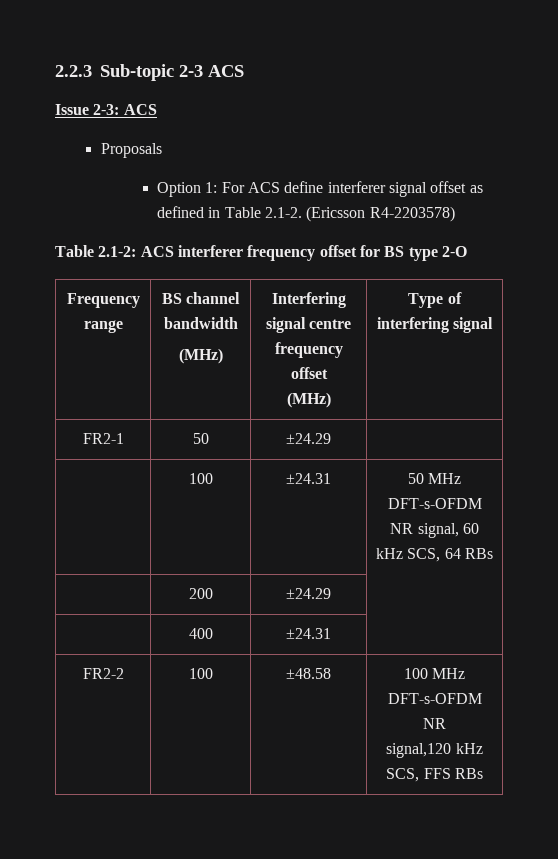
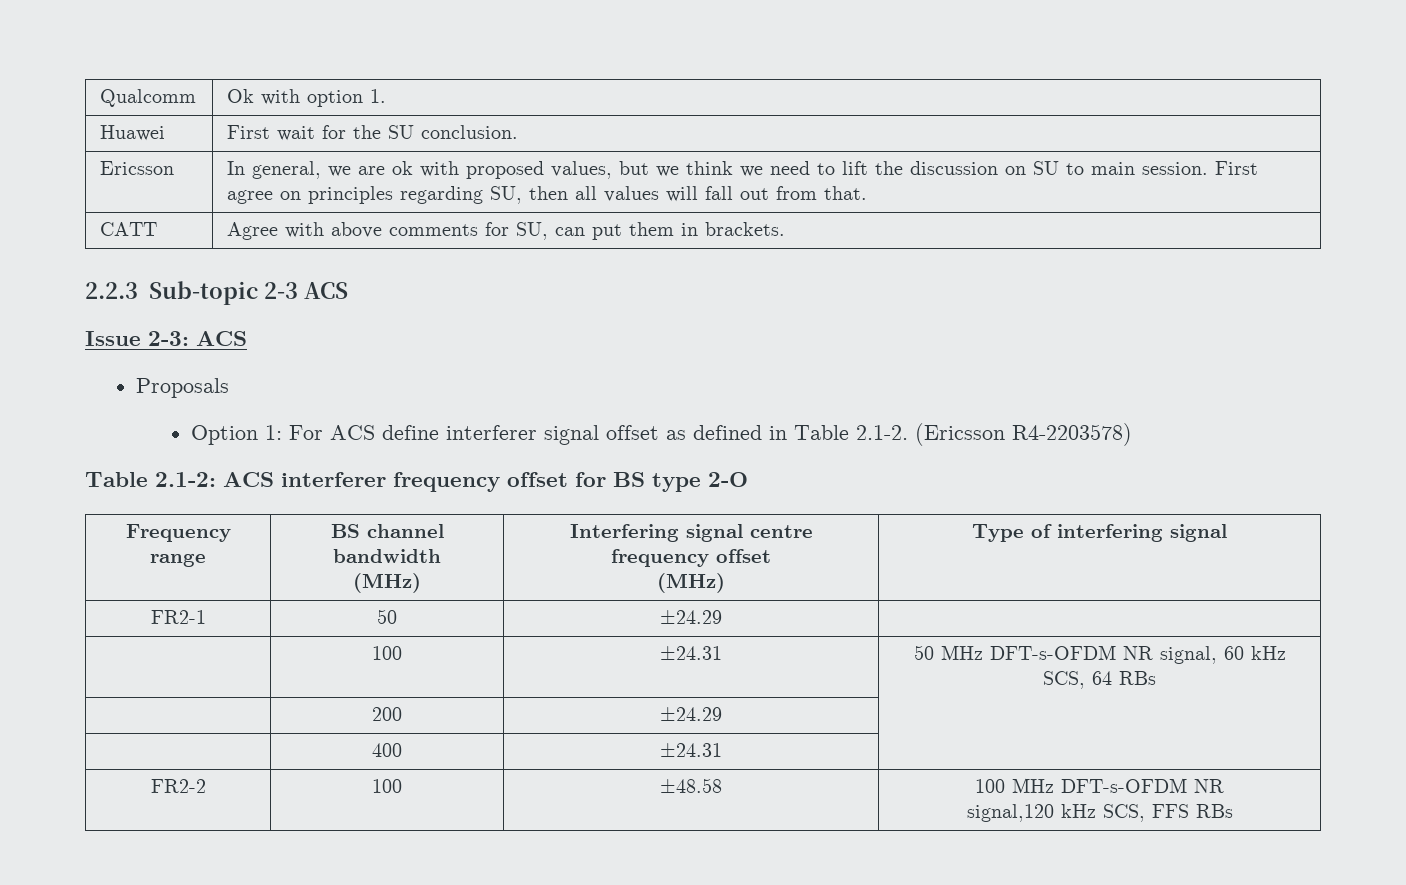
+ Qualcomm | Ok with option 1.
+ Huawei | First wait for the SU conclusion.
+ Ericsson | In general, we are ok with proposed values, but we think we need to lift the discussion on SU to main session. First agree on principles regarding SU, then all values will fall out from that.
+ CATT | Agree with above comments for SU, can put them in brackets.

